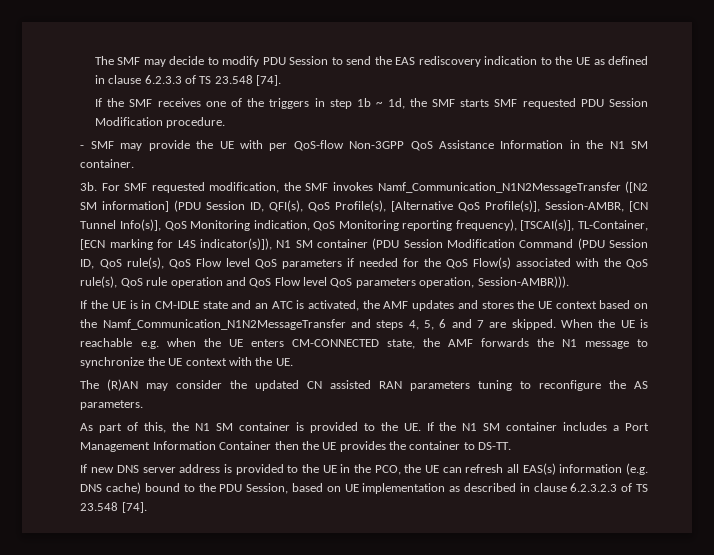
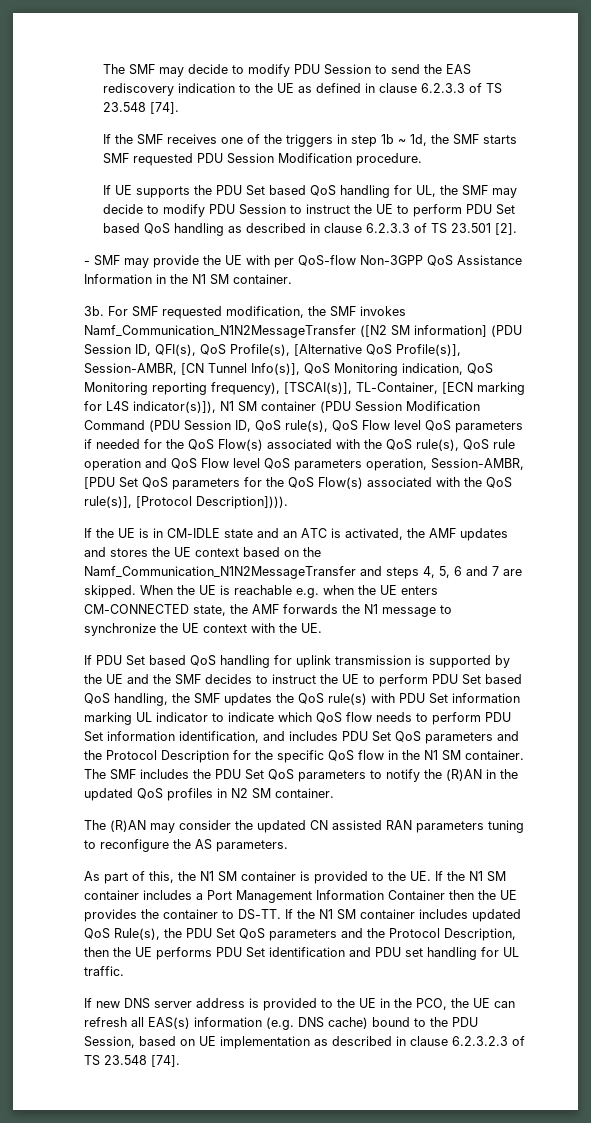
+ If UE supports the PDU Set based QoS handling for UL, the SMF may decide to modify PDU Session to instruct the UE to perform PDU Set based QoS handling as described in clause 6.2.3.3 of TS 23.501 [2].
- For SMF requested modification, the SMF invokes Namf_Communication_N1N2MessageTransfer ([N2 SM information] (PDU Session ID, QFI(s), QoS Profile(s), [Alternative QoS Profile(s)], Session-AMBR, [CN Tunnel Info(s)], QoS Monitoring indication, QoS Monitoring reporting frequency), [TSCAI(s)], TL-Container, [ECN marking for L4S indicator(s)]), N1 SM container (PDU Session Modification Command (PDU Session ID, QoS rule(s), QoS Flow level QoS parameters if needed for the QoS Flow(s) associated with the QoS rule(s), QoS rule operation and QoS Flow level QoS parameters operation, Session-AMBR))).
+ For SMF requested modification, the SMF invokes Namf_Communication_N1N2MessageTransfer ([N2 SM information] (PDU Session ID, QFI(s), QoS Profile(s), [Alternative QoS Profile(s)], Session-AMBR, [CN Tunnel Info(s)], QoS Monitoring indication, QoS Monitoring reporting frequency), [TSCAI(s)], TL-Container, [ECN marking for L4S indicator(s)]), N1 SM container (PDU Session Modification Command (PDU Session ID, QoS rule(s), QoS Flow level QoS parameters if needed for the QoS Flow(s) associated with the QoS rule(s), QoS rule operation and QoS Flow level QoS parameters operation, Session-AMBR, [PDU Set QoS parameters for the QoS Flow(s) associated with the QoS rule(s)], [Protocol Description]))).
+ If PDU Set based QoS handling for uplink transmission is supported by the UE and the SMF decides to instruct the UE to perform PDU Set based QoS handling, the SMF updates the QoS rule(s) with PDU Set information marking UL indicator to indicate which QoS flow needs to perform PDU Set information identification, and includes PDU Set QoS parameters and the Protocol Description for the specific QoS flow in the N1 SM container. The SMF includes the PDU Set QoS parameters to notify the (R)AN in the updated QoS profiles in N2 SM container.
+ If the N1 SM container includes updated QoS Rule(s), the PDU Set QoS parameters and the Protocol Description, then the UE performs PDU Set identification and PDU set handling for UL traffic.

